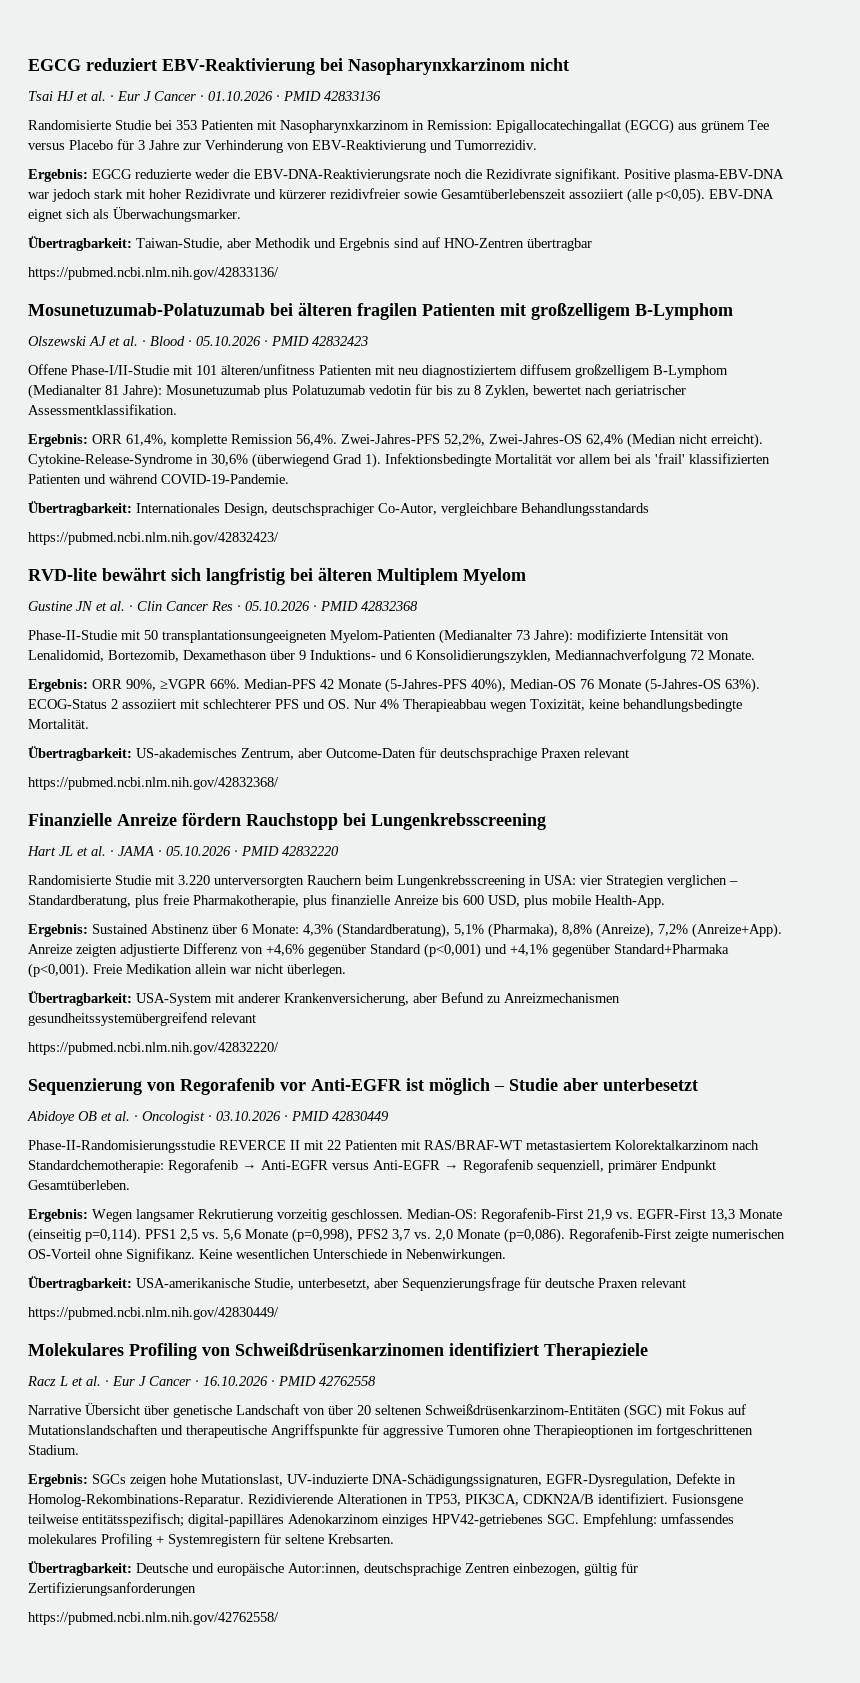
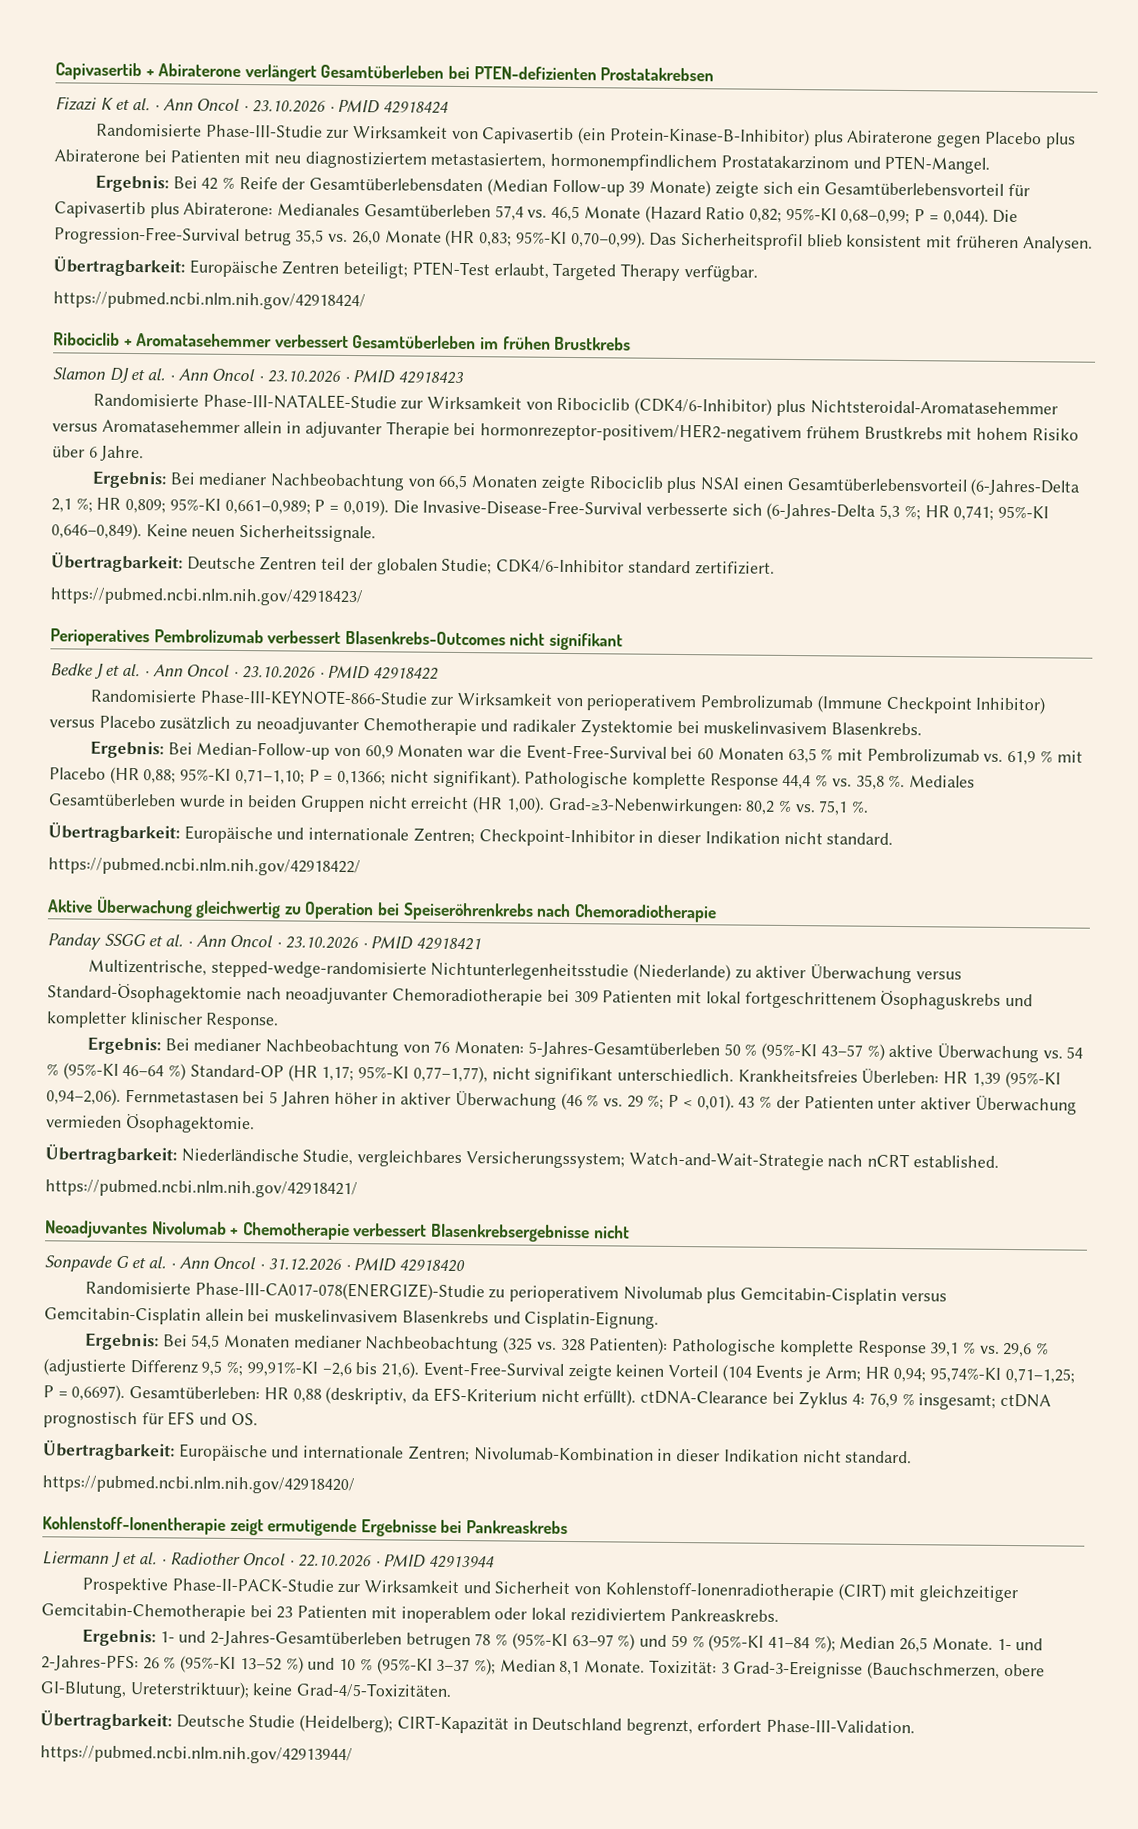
- EGCG reduziert EBV-Reaktivierung bei Nasopharynxkarzinom nicht
- Tsai HJ et al. · Eur J Cancer · 01.10.2026 · PMID 42833136
- Randomisierte Studie bei 353 Patienten mit Nasopharynxkarzinom in Remission: Epigallocatechingallat (EGCG) aus grünem Tee versus Placebo für 3 Jahre zur Verhinderung von EBV-Reaktivierung und Tumorrezidiv.
- Ergebnis: EGCG reduzierte weder die EBV-DNA-Reaktivierungsrate noch die Rezidivrate signifikant. Positive plasma-EBV-DNA war jedoch stark mit hoher Rezidivrate und kürzerer rezidivfreier sowie Gesamtüberlebenszeit assoziiert (alle p<0,05). EBV-DNA eignet sich als Überwachungsmarker.
- Übertragbarkeit: Taiwan-Studie, aber Methodik und Ergebnis sind auf HNO-Zentren übertragbar
- https://pubmed.ncbi.nlm.nih.gov/42833136/
- Mosunetuzumab-Polatuzumab bei älteren fragilen Patienten mit großzelligem B-Lymphom
- Olszewski AJ et al. · Blood · 05.10.2026 · PMID 42832423
- Offene Phase-I/II-Studie mit 101 älteren/unfitness Patienten mit neu diagnostiziertem diffusem großzelligem B-Lymphom (Medianalter 81 Jahre): Mosunetuzumab plus Polatuzumab vedotin für bis zu 8 Zyklen, bewertet nach geriatrischer Assessmentklassifikation.
- Ergebnis: ORR 61,4%, komplette Remission 56,4%. Zwei-Jahres-PFS 52,2%, Zwei-Jahres-OS 62,4% (Median nicht erreicht). Cytokine-Release-Syndrome in 30,6% (überwiegend Grad 1). Infektionsbedingte Mortalität vor allem bei als 'frail' klassifizierten Patienten und während COVID-19-Pandemie.
- Übertragbarkeit: Internationales Design, deutschsprachiger Co-Autor, vergleichbare Behandlungsstandards
- https://pubmed.ncbi.nlm.nih.gov/42832423/
- RVD-lite bewährt sich langfristig bei älteren Multiplem Myelom
- Gustine JN et al. · Clin Cancer Res · 05.10.2026 · PMID 42832368
- Phase-II-Studie mit 50 transplantationsungeeigneten Myelom-Patienten (Medianalter 73 Jahre): modifizierte Intensität von Lenalidomid, Bortezomib, Dexamethason über 9 Induktions- und 6 Konsolidierungszyklen, Mediannachverfolgung 72 Monate.
- Ergebnis: ORR 90%, ≥VGPR 66%. Median-PFS 42 Monate (5-Jahres-PFS 40%), Median-OS 76 Monate (5-Jahres-OS 63%). ECOG-Status 2 assoziiert mit schlechterer PFS und OS. Nur 4% Therapieabbau wegen Toxizität, keine behandlungsbedingte Mortalität.
- Übertragbarkeit: US-akademisches Zentrum, aber Outcome-Daten für deutschsprachige Praxen relevant
- https://pubmed.ncbi.nlm.nih.gov/42832368/
- Finanzielle Anreize fördern Rauchstopp bei Lungenkrebsscreening
- Hart JL et al. · JAMA · 05.10.2026 · PMID 42832220
- Randomisierte Studie mit 3.220 unterversorgten Rauchern beim Lungenkrebsscreening in USA: vier Strategien verglichen – Standardberatung, plus freie Pharmakotherapie, plus finanzielle Anreize bis 600 USD, plus mobile Health-App.
- Ergebnis: Sustained Abstinenz über 6 Monate: 4,3% (Standardberatung), 5,1% (Pharmaka), 8,8% (Anreize), 7,2% (Anreize+App). Anreize zeigten adjustierte Differenz von +4,6% gegenüber Standard (p<0,001) und +4,1% gegenüber Standard+Pharmaka (p<0,001). Freie Medikation allein war nicht überlegen.
- Übertragbarkeit: USA-System mit anderer Krankenversicherung, aber Befund zu Anreizmechanismen gesundheitssystemübergreifend relevant
- https://pubmed.ncbi.nlm.nih.gov/42832220/
- Sequenzierung von Regorafenib vor Anti-EGFR ist möglich – Studie aber unterbesetzt
- Abidoye OB et al. · Oncologist · 03.10.2026 · PMID 42830449
- Phase-II-Randomisierungsstudie REVERCE II mit 22 Patienten mit RAS/BRAF-WT metastasiertem Kolorektalkarzinom nach Standardchemotherapie: Regorafenib → Anti-EGFR versus Anti-EGFR → Regorafenib sequenziell, primärer Endpunkt Gesamtüberleben.
- Ergebnis: Wegen langsamer Rekrutierung vorzeitig geschlossen. Median-OS: Regorafenib-First 21,9 vs. EGFR-First 13,3 Monate (einseitig p=0,114). PFS1 2,5 vs. 5,6 Monate (p=0,998), PFS2 3,7 vs. 2,0 Monate (p=0,086). Regorafenib-First zeigte numerischen OS-Vorteil ohne Signifikanz. Keine wesentlichen Unterschiede in Nebenwirkungen.
- Übertragbarkeit: USA-amerikanische Studie, unterbesetzt, aber Sequenzierungsfrage für deutsche Praxen relevant
- https://pubmed.ncbi.nlm.nih.gov/42830449/
- Molekulares Profiling von Schweißdrüsenkarzinomen identifiziert Therapieziele
- Racz L et al. · Eur J Cancer · 16.10.2026 · PMID 42762558
- Narrative Übersicht über genetische Landschaft von über 20 seltenen Schweißdrüsenkarzinom-Entitäten (SGC) mit Fokus auf Mutationslandschaften und therapeutische Angriffspunkte für aggressive Tumoren ohne Therapieoptionen im fortgeschrittenen Stadium.
- Ergebnis: SGCs zeigen hohe Mutationslast, UV-induzierte DNA-Schädigungssignaturen, EGFR-Dysregulation, Defekte in Homolog-Rekombinations-Reparatur. Rezidivierende Alterationen in TP53, PIK3CA, CDKN2A/B identifiziert. Fusionsgene teilweise entitätsspezifisch; digital-papilläres Adenokarzinom einziges HPV42-getriebenes SGC. Empfehlung: umfassendes molekulares Profiling + Systemregistern für seltene Krebsarten.
- Übertragbarkeit: Deutsche und europäische Autor:innen, deutschsprachige Zentren einbezogen, gültig für Zertifizierungsanforderungen
- https://pubmed.ncbi.nlm.nih.gov/42762558/
+ Capivasertib + Abiraterone verlängert Gesamtüberleben bei PTEN-defizienten Prostatakrebsen
+ Fizazi K et al. · Ann Oncol · 23.10.2026 · PMID 42918424
+ Randomisierte Phase-III-Studie zur Wirksamkeit von Capivasertib (ein Protein-Kinase-B-Inhibitor) plus Abiraterone gegen Placebo plus Abiraterone bei Patienten mit neu diagnostiziertem metastasiertem, hormonempfindlichem Prostatakarzinom und PTEN-Mangel.
+ Ergebnis: Bei 42 % Reife der Gesamtüberlebensdaten (Median Follow-up 39 Monate) zeigte sich ein Gesamtüberlebensvorteil für Capivasertib plus Abiraterone: Medianales Gesamtüberleben 57,4 vs. 46,5 Monate (Hazard Ratio 0,82; 95%-KI 0,68–0,99; P = 0,044). Die Progression-Free-Survival betrug 35,5 vs. 26,0 Monate (HR 0,83; 95%-KI 0,70–0,99). Das Sicherheitsprofil blieb konsistent mit früheren Analysen.
+ Übertragbarkeit: Europäische Zentren beteiligt; PTEN-Test erlaubt, Targeted Therapy verfügbar.
+ https://pubmed.ncbi.nlm.nih.gov/42918424/
+ Ribociclib + Aromatasehemmer verbessert Gesamtüberleben im frühen Brustkrebs
+ Slamon DJ et al. · Ann Oncol · 23.10.2026 · PMID 42918423
+ Randomisierte Phase-III-NATALEE-Studie zur Wirksamkeit von Ribociclib (CDK4/6-Inhibitor) plus Nichtsteroidal-Aromatasehemmer versus Aromatasehemmer allein in adjuvanter Therapie bei hormonrezeptor-positivem/HER2-negativem frühem Brustkrebs mit hohem Risiko über 6 Jahre.
+ Ergebnis: Bei medianer Nachbeobachtung von 66,5 Monaten zeigte Ribociclib plus NSAI einen Gesamtüberlebensvorteil (6-Jahres-Delta 2,1 %; HR 0,809; 95%-KI 0,661–0,989; P = 0,019). Die Invasive-Disease-Free-Survival verbesserte sich (6-Jahres-Delta 5,3 %; HR 0,741; 95%-KI 0,646–0,849). Keine neuen Sicherheitssignale.
+ Übertragbarkeit: Deutsche Zentren teil der globalen Studie; CDK4/6-Inhibitor standard zertifiziert.
+ https://pubmed.ncbi.nlm.nih.gov/42918423/
+ Perioperatives Pembrolizumab verbessert Blasenkrebs-Outcomes nicht signifikant
+ Bedke J et al. · Ann Oncol · 23.10.2026 · PMID 42918422
+ Randomisierte Phase-III-KEYNOTE-866-Studie zur Wirksamkeit von perioperativem Pembrolizumab (Immune Checkpoint Inhibitor) versus Placebo zusätzlich zu neoadjuvanter Chemotherapie und radikaler Zystektomie bei muskelinvasivem Blasenkrebs.
+ Ergebnis: Bei Median-Follow-up von 60,9 Monaten war die Event-Free-Survival bei 60 Monaten 63,5 % mit Pembrolizumab vs. 61,9 % mit Placebo (HR 0,88; 95%-KI 0,71–1,10; P = 0,1366; nicht signifikant). Pathologische komplette Response 44,4 % vs. 35,8 %. Mediales Gesamtüberleben wurde in beiden Gruppen nicht erreicht (HR 1,00). Grad-≥3-Nebenwirkungen: 80,2 % vs. 75,1 %.
+ Übertragbarkeit: Europäische und internationale Zentren; Checkpoint-Inhibitor in dieser Indikation nicht standard.
+ https://pubmed.ncbi.nlm.nih.gov/42918422/
+ Aktive Überwachung gleichwertig zu Operation bei Speiseröhrenkrebs nach Chemoradiotherapie
+ Panday SSGG et al. · Ann Oncol · 23.10.2026 · PMID 42918421
+ Multizentrische, stepped-wedge-randomisierte Nichtunterlegenheitsstudie (Niederlande) zu aktiver Überwachung versus Standard-Ösophagektomie nach neoadjuvanter Chemoradiotherapie bei 309 Patienten mit lokal fortgeschrittenem Ösophaguskrebs und kompletter klinischer Response.
+ Ergebnis: Bei medianer Nachbeobachtung von 76 Monaten: 5-Jahres-Gesamtüberleben 50 % (95%-KI 43–57 %) aktive Überwachung vs. 54 % (95%-KI 46–64 %) Standard-OP (HR 1,17; 95%-KI 0,77–1,77), nicht signifikant unterschiedlich. Krankheitsfreies Überleben: HR 1,39 (95%-KI 0,94–2,06). Fernmetastasen bei 5 Jahren höher in aktiver Überwachung (46 % vs. 29 %; P < 0,01). 43 % der Patienten unter aktiver Überwachung vermieden Ösophagektomie.
+ Übertragbarkeit: Niederländische Studie, vergleichbares Versicherungssystem; Watch-and-Wait-Strategie nach nCRT established.
+ https://pubmed.ncbi.nlm.nih.gov/42918421/
+ Neoadjuvantes Nivolumab + Chemotherapie verbessert Blasenkrebsergebnisse nicht
+ Sonpavde G et al. · Ann Oncol · 31.12.2026 · PMID 42918420
+ Randomisierte Phase-III-CA017-078(ENERGIZE)-Studie zu perioperativem Nivolumab plus Gemcitabin-Cisplatin versus Gemcitabin-Cisplatin allein bei muskelinvasivem Blasenkrebs und Cisplatin-Eignung.
+ Ergebnis: Bei 54,5 Monaten medianer Nachbeobachtung (325 vs. 328 Patienten): Pathologische komplette Response 39,1 % vs. 29,6 % (adjustierte Differenz 9,5 %; 99,91%-KI −2,6 bis 21,6). Event-Free-Survival zeigte keinen Vorteil (104 Events je Arm; HR 0,94; 95,74%-KI 0,71–1,25; P = 0,6697). Gesamtüberleben: HR 0,88 (deskriptiv, da EFS-Kriterium nicht erfüllt). ctDNA-Clearance bei Zyklus 4: 76,9 % insgesamt; ctDNA prognostisch für EFS und OS.
+ Übertragbarkeit: Europäische und internationale Zentren; Nivolumab-Kombination in dieser Indikation nicht standard.
+ https://pubmed.ncbi.nlm.nih.gov/42918420/
+ Kohlenstoff-Ionentherapie zeigt ermutigende Ergebnisse bei Pankreaskrebs
+ Liermann J et al. · Radiother Oncol · 22.10.2026 · PMID 42913944
+ Prospektive Phase-II-PACK-Studie zur Wirksamkeit und Sicherheit von Kohlenstoff-Ionenradiotherapie (CIRT) mit gleichzeitiger Gemcitabin-Chemotherapie bei 23 Patienten mit inoperablem oder lokal rezidiviertem Pankreaskrebs.
+ Ergebnis: 1- und 2-Jahres-Gesamtüberleben betrugen 78 % (95%-KI 63–97 %) und 59 % (95%-KI 41–84 %); Median 26,5 Monate. 1- und 2-Jahres-PFS: 26 % (95%-KI 13–52 %) und 10 % (95%-KI 3–37 %); Median 8,1 Monate. Toxizität: 3 Grad-3-Ereignisse (Bauchschmerzen, obere GI-Blutung, Ureterstriktuur); keine Grad-4/5-Toxizitäten.
+ Übertragbarkeit: Deutsche Studie (Heidelberg); CIRT-Kapazität in Deutschland begrenzt, erfordert Phase-III-Validation.
+ https://pubmed.ncbi.nlm.nih.gov/42913944/

